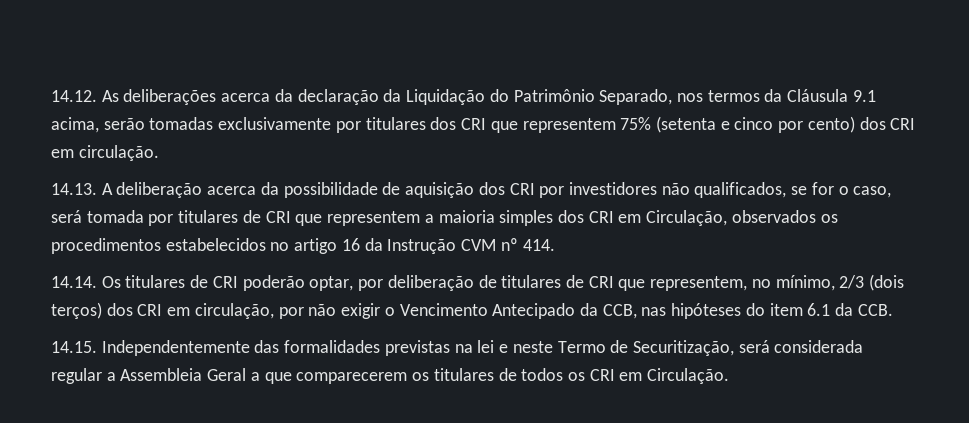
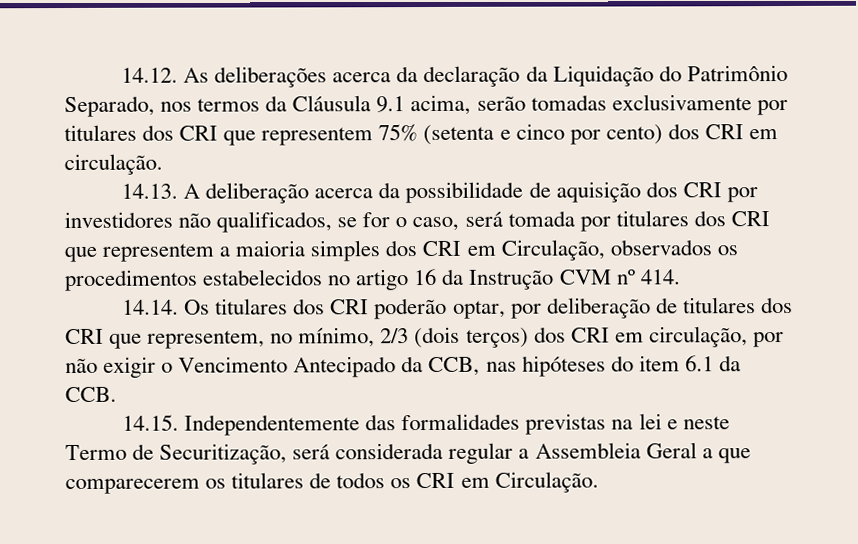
- 14.13. A deliberação acerca da possibilidade de aquisição dos CRI por investidores não qualificados, se for o caso, será tomada por titulares de CRI que representem a maioria simples dos CRI em Circulação, observados os procedimentos estabelecidos no artigo 16 da Instrução CVM nº 414.
+ 14.13. A deliberação acerca da possibilidade de aquisição dos CRI por investidores não qualificados, se for o caso, será tomada por titulares dos CRI que representem a maioria simples dos CRI em Circulação, observados os procedimentos estabelecidos no artigo 16 da Instrução CVM nº 414.
- 14.14. Os titulares de CRI poderão optar, por deliberação de titulares de CRI que representem, no mínimo, 2/3 (dois terços) dos CRI em circulação, por não exigir o Vencimento Antecipado da CCB, nas hipóteses do item 6.1 da CCB.
+ 14.14. Os titulares dos CRI poderão optar, por deliberação de titulares dos CRI que representem, no mínimo, 2/3 (dois terços) dos CRI em circulação, por não exigir o Vencimento Antecipado da CCB, nas hipóteses do item 6.1 da CCB.

